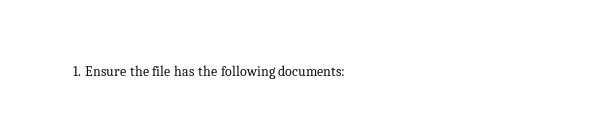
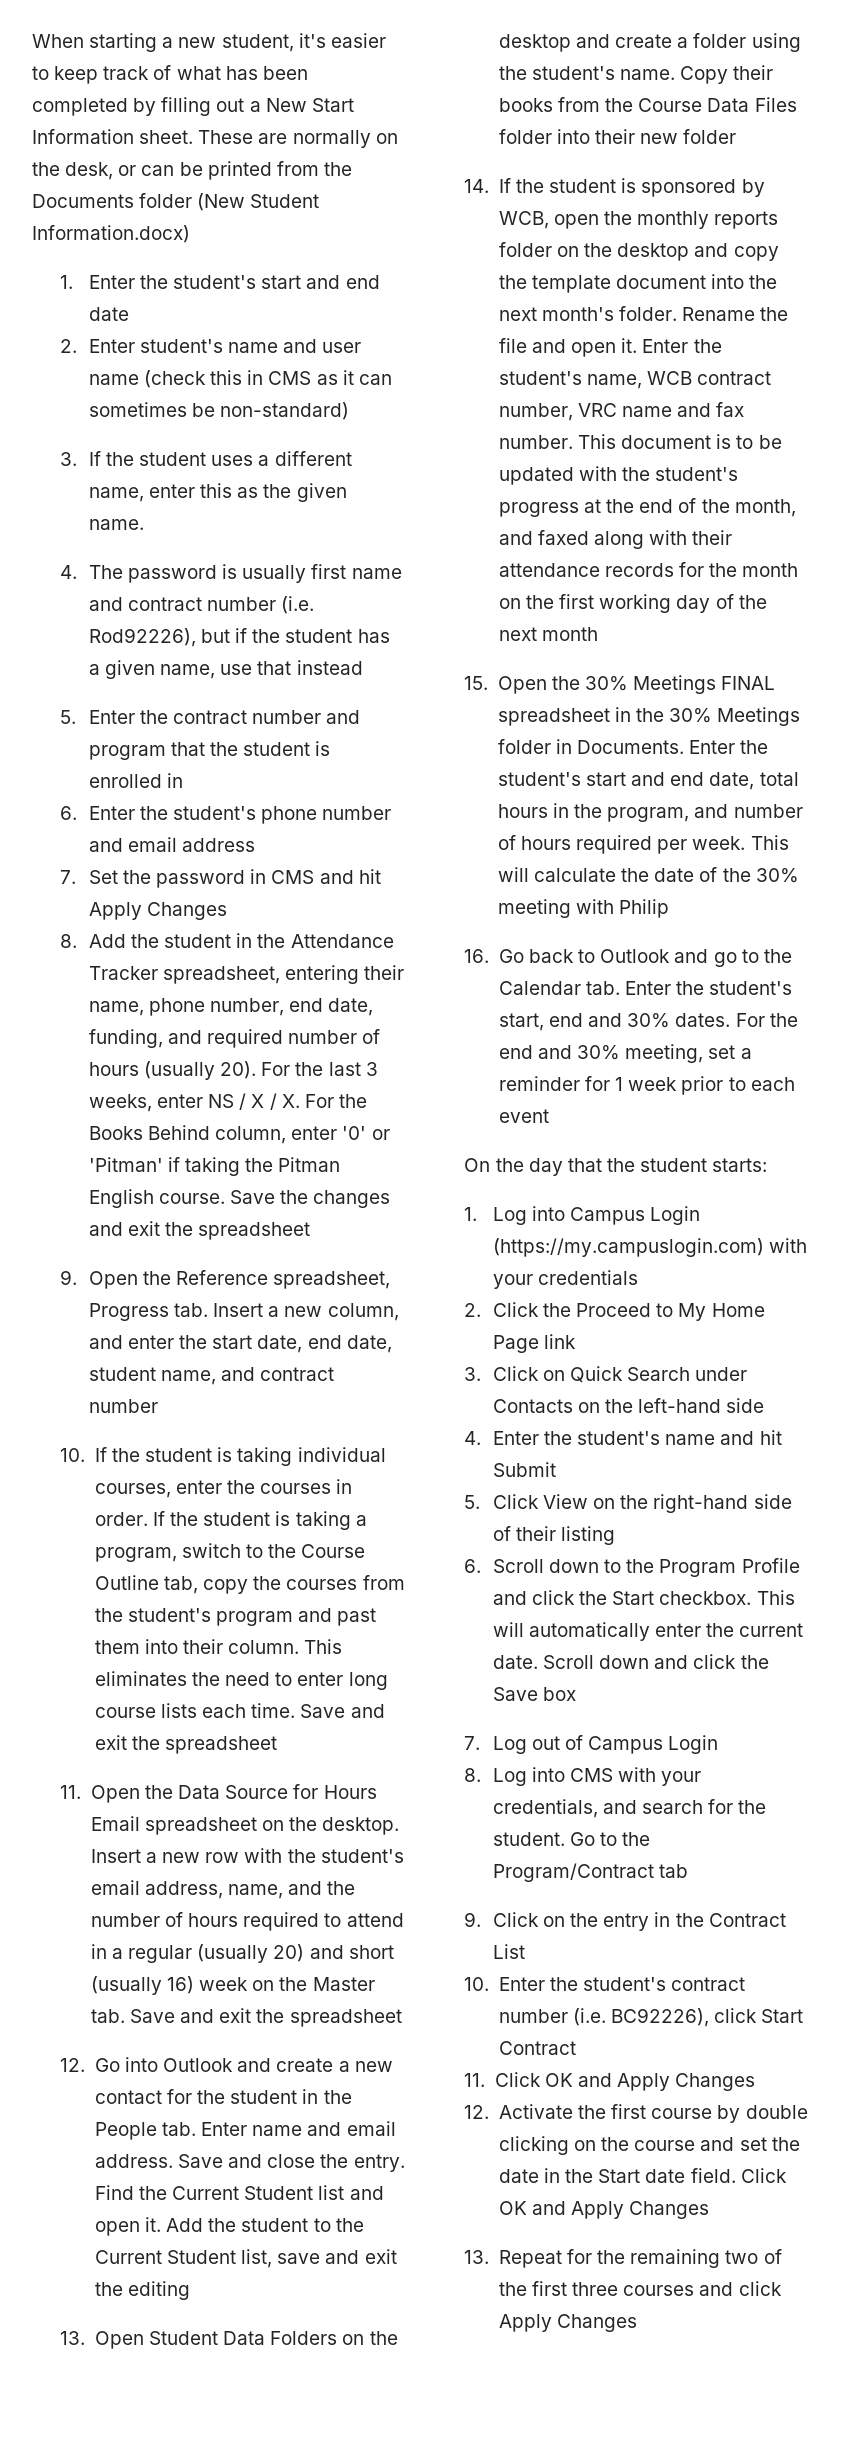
- 1. Ensure the file has the following documents:
+ When starting a new student, it's easier to keep track of what has been completed by filling out a New Start Information sheet. These are normally on the desk, or can be printed from the Documents folder (New Student Information.docx)
+ 1. Enter the student's start and end date
+ 2. Enter student's name and user name (check this in CMS as it can sometimes be non-standard)
+ 3. If the student uses a different name, enter this as the given name.
+ 4. The password is usually first name and contract number (i.e. Rod92226), but if the student has a given name, use that instead
+ 5. Enter the contract number and program that the student is enrolled in
+ 6. Enter the student's phone number and email address
+ 7. Set the password in CMS and hit Apply Changes
+ 8. Add the student in the Attendance Tracker spreadsheet, entering their name, phone number, end date, funding, and required number of hours (usually 20). For the last 3 weeks, enter NS / X / X. For the Books Behind column, enter '0' or 'Pitman' if taking the Pitman English course. Save the changes and exit the spreadsheet
+ 9. Open the Reference spreadsheet, Progress tab. Insert a new column, and enter the start date, end date, student name, and contract number
+ 10. If the student is taking individual courses, enter the courses in order. If the student is taking a program, switch to the Course Outline tab, copy the courses from the student's program and past them into their column. This eliminates the need to enter long course lists each time. Save and exit the spreadsheet
+ 11. Open the Data Source for Hours Email spreadsheet on the desktop. Insert a new row with the student's email address, name, and the number of hours required to attend in a regular (usually 20) and short (usually 16) week on the Master tab. Save and exit the spreadsheet
+ 12. Go into Outlook and create a new contact for the student in the People tab. Enter name and email address. Save and close the entry. Find the Current Student list and open it. Add the student to the Current Student list, save and exit the editing
+ 13. Open Student Data Folders on the desktop and create a folder using the student's name. Copy their books from the Course Data Files folder into their new folder
+ 14. If the student is sponsored by WCB, open the monthly reports folder on the desktop and copy the template document into the next month's folder. Rename the file and open it. Enter the student's name, WCB contract number, VRC name and fax number. This document is to be updated with the student's progress at the end of the month, and faxed along with their attendance records for the month on the first working day of the next month
+ 15. Open the 30% Meetings FINAL spreadsheet in the 30% Meetings folder in Documents. Enter the student's start and end date, total hours in the program, and number of hours required per week. This will calculate the date of the 30% meeting with Philip
+ 16. Go back to Outlook and go to the Calendar tab. Enter the student's start, end and 30% dates. For the end and 30% meeting, set a reminder for 1 week prior to each event
+ On the day that the student starts:
+ 1. Log into Campus Login (https://my.campuslogin.com) with your credentials
+ 2. Click the Proceed to My Home Page link
+ 3. Click on Quick Search under Contacts on the left-hand side
+ 4. Enter the student's name and hit Submit
+ 5. Click View on the right-hand side of their listing
+ 6. Scroll down to the Program Profile and click the Start checkbox. This will automatically enter the current date. Scroll down and click the Save box
+ 7. Log out of Campus Login
+ 8. Log into CMS with your credentials, and search for the student. Go to the Program/Contract tab
+ 9. Click on the entry in the Contract List
+ 10. Enter the student's contract number (i.e. BC92226), click Start Contract
+ 11. Click OK and Apply Changes
+ 12. Activate the first course by double clicking on the course and set the date in the Start date field. Click OK and Apply Changes
+ 13. Repeat for the remaining two of the first three courses and click Apply Changes

